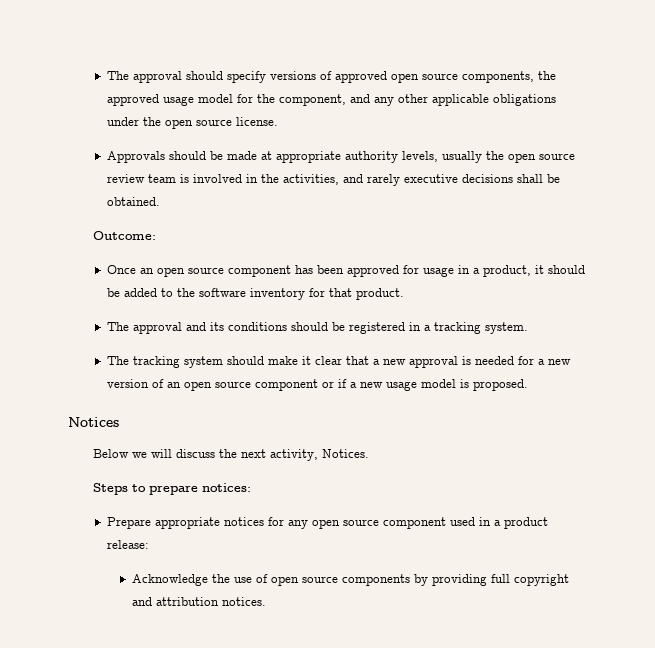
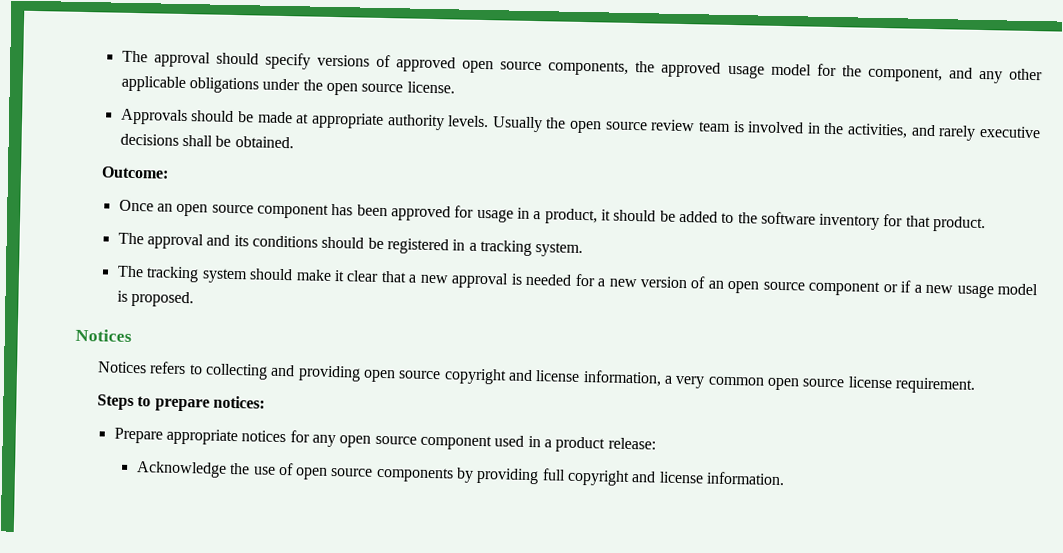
- Approvals should be made at appropriate authority levels, usually the open source review team is involved in the activities, and rarely executive decisions shall be obtained.
+ Approvals should be made at appropriate authority levels. Usually the open source review team is involved in the activities, and rarely executive decisions shall be obtained.
- Below we will discuss the next activity, Notices.
+ Notices refers to collecting and providing open source copyright and license information, a very common open source license requirement.
- Acknowledge the use of open source components by providing full copyright and attribution notices.
+ Acknowledge the use of open source components by providing full copyright and license information.

